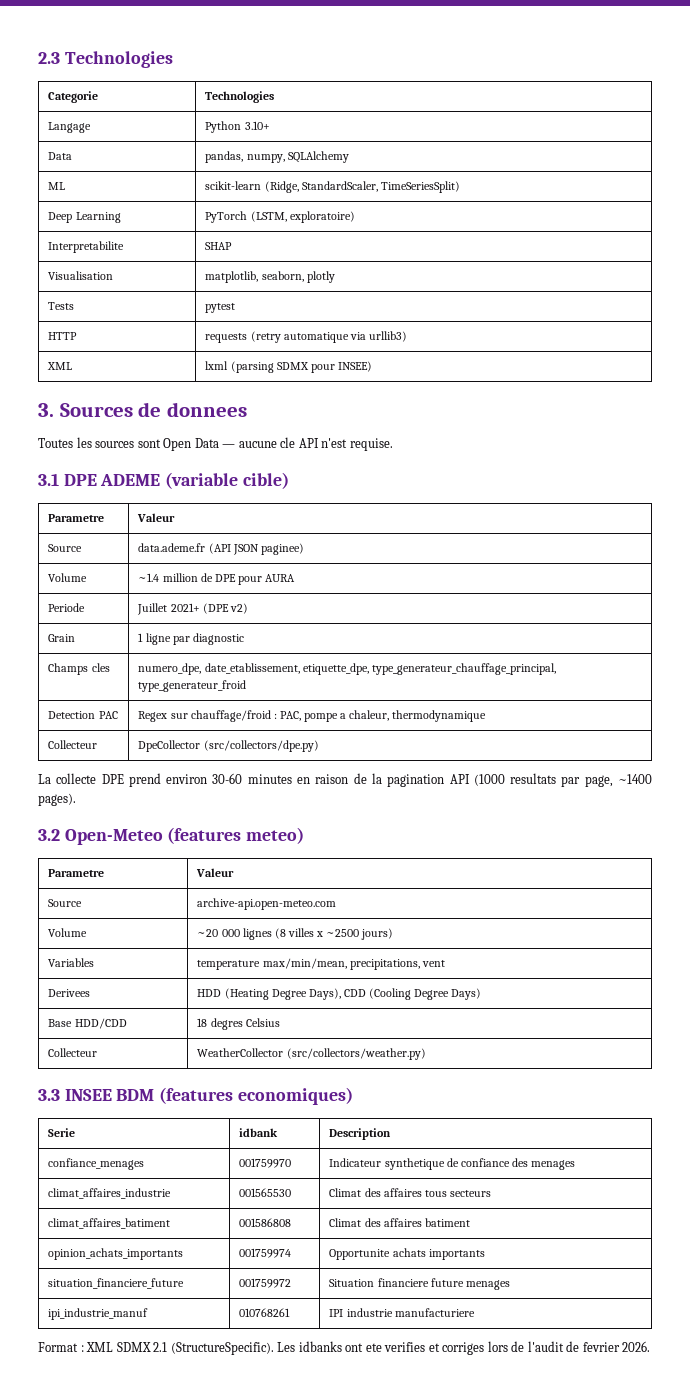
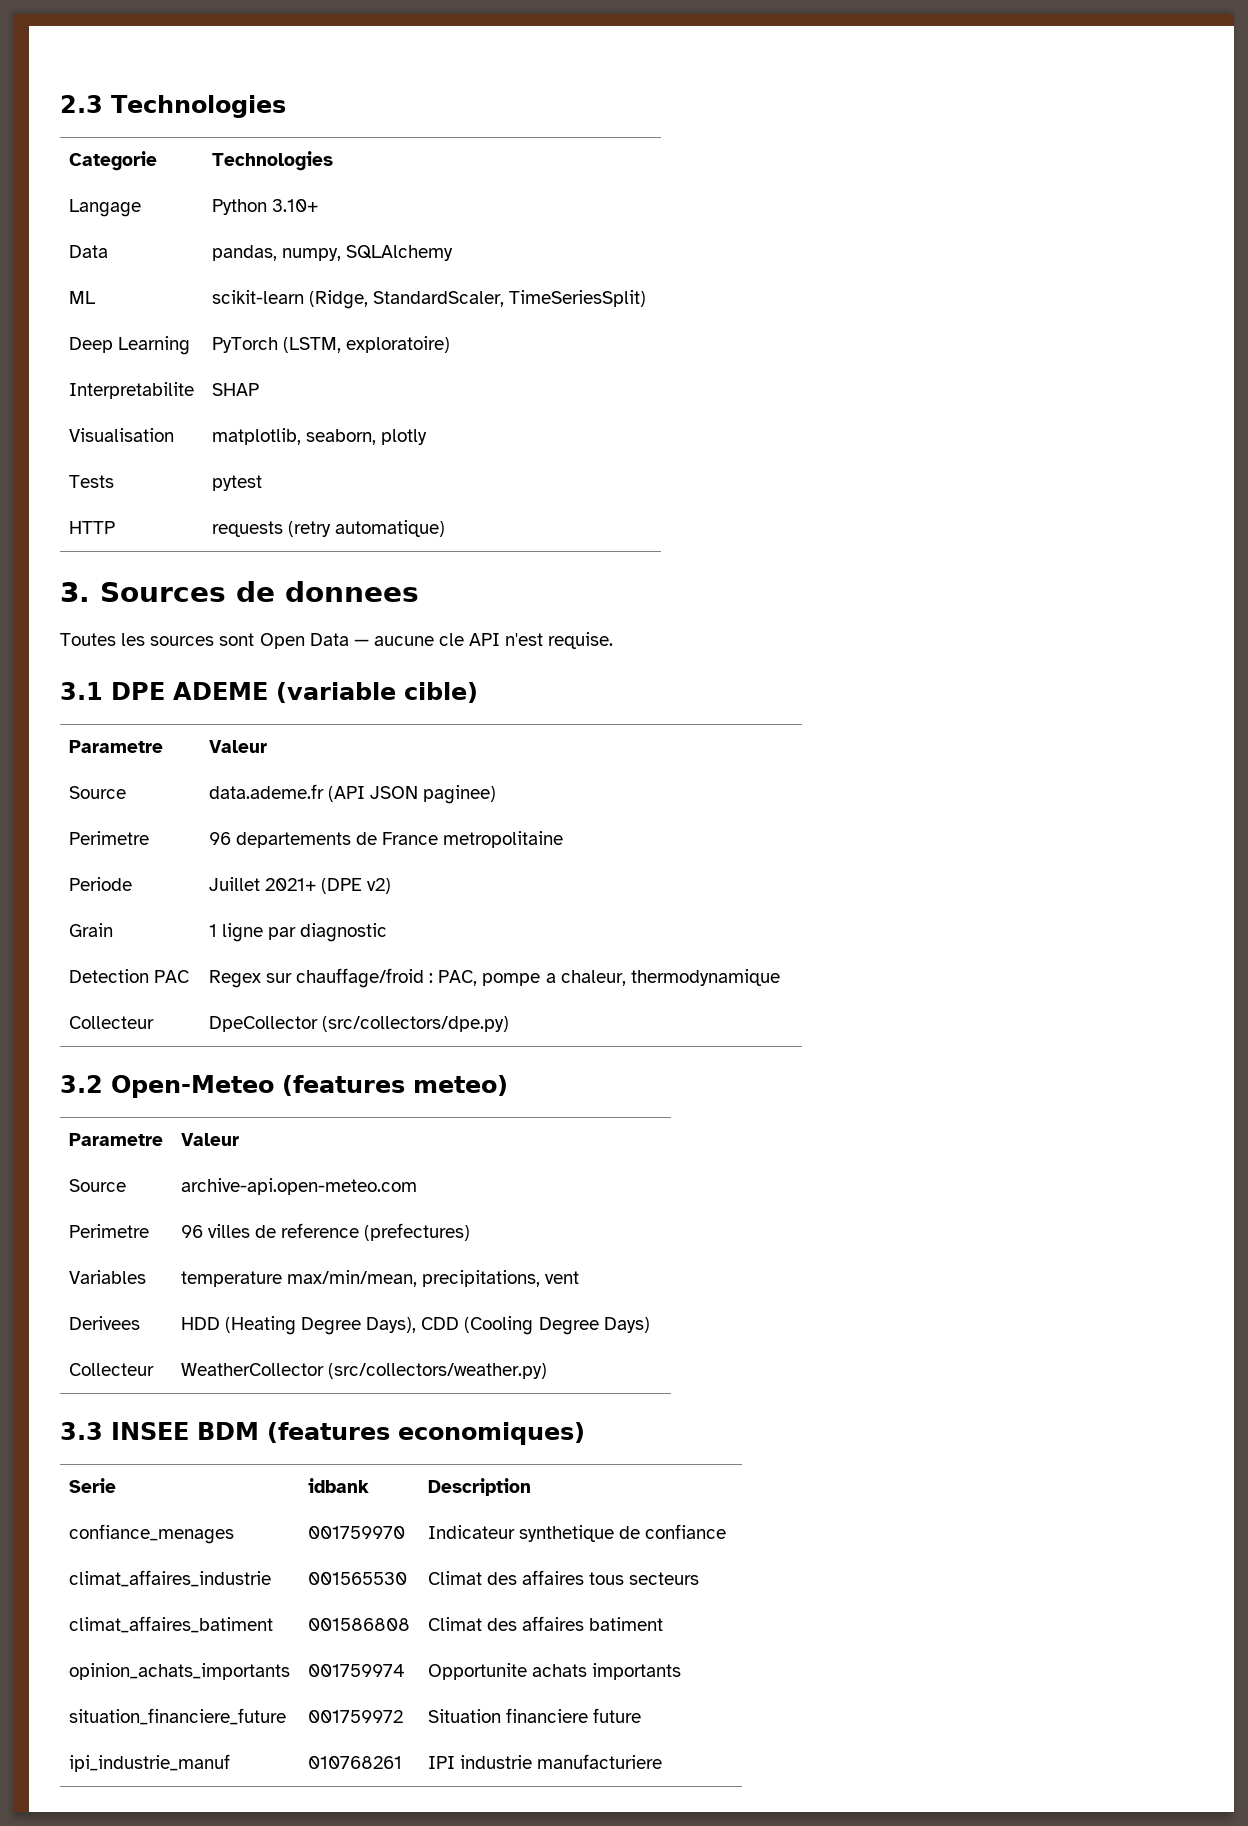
- HTTP | requests (retry automatique via urllib3)
- XML | lxml (parsing SDMX pour INSEE)
+ HTTP | requests (retry automatique)
- Volume | ~1.4 million de DPE pour AURA
+ Perimetre | 96 departements de France metropolitaine
- Champs cles | numero_dpe, date_etablissement, etiquette_dpe, type_generateur_chauffage_principal, type_generateur_froid
- La collecte DPE prend environ 30-60 minutes en raison de la pagination API (1000 resultats par page, ~1400 pages).
- Volume | ~20 000 lignes (8 villes x ~2500 jours)
+ Perimetre | 96 villes de reference (prefectures)
- Base HDD/CDD | 18 degres Celsius
- confiance_menages | 001759970 | Indicateur synthetique de confiance des menages
+ confiance_menages | 001759970 | Indicateur synthetique de confiance
- situation_financiere_future | 001759972 | Situation financiere future menages
+ situation_financiere_future | 001759972 | Situation financiere future
- Format : XML SDMX 2.1 (StructureSpecific). Les idbanks ont ete verifies et corriges lors de l'audit de fevrier 2026.

